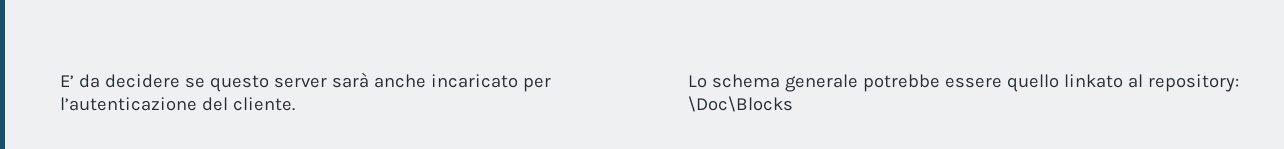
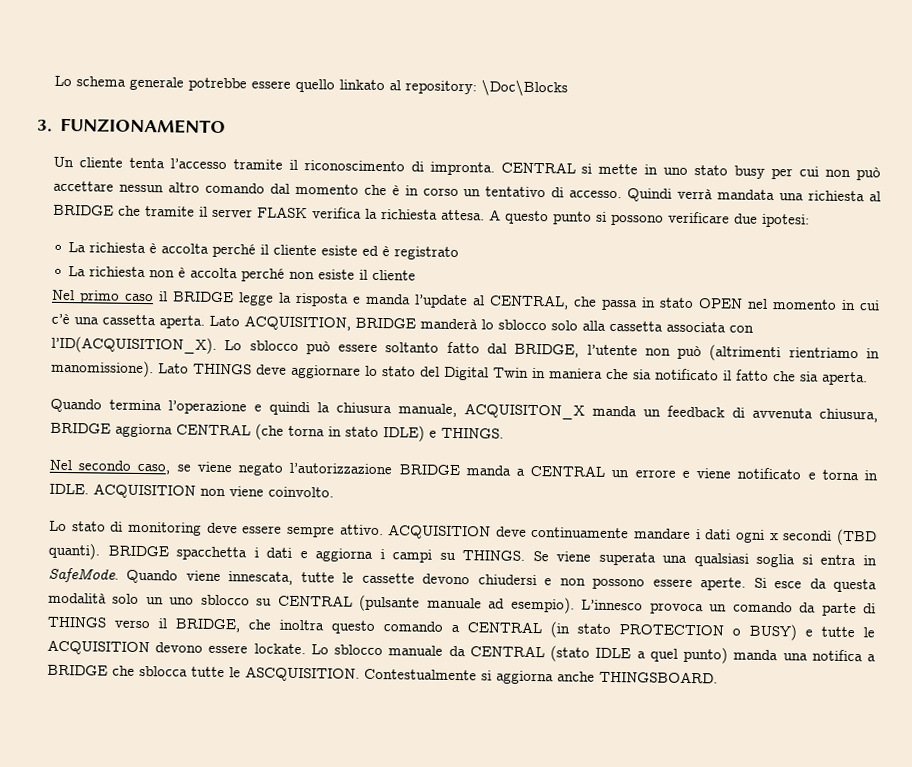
- E’ da decidere se questo server sarà anche incaricato per l’autenticazione del cliente.
+ 3. FUNZIONAMENTO
+ Un cliente tenta l’accesso tramite il riconoscimento di impronta. CENTRAL si mette in uno stato busy per cui non può accettare nessun altro comando dal momento che è in corso un tentativo di accesso. Quindi verrà mandata una richiesta al BRIDGE che tramite il server FLASK verifica la richiesta attesa. A questo punto si possono verificare due ipotesi:
+ La richiesta è accolta perché il cliente esiste ed è registrato
+ La richiesta non è accolta perché non esiste il cliente
+ Nel primo caso il BRIDGE legge la risposta e manda l’update al CENTRAL, che passa in stato OPEN nel momento in cui c’è una cassetta aperta. Lato ACQUISITION, BRIDGE manderà lo sblocco solo alla cassetta associata con l’ID(ACQUISITION_X). Lo sblocco può essere soltanto fatto dal BRIDGE, l’utente non può (altrimenti rientriamo in manomissione). Lato THINGS deve aggiornare lo stato del Digital Twin in maniera che sia notificato il fatto che sia aperta.
+ Quando termina l’operazione e quindi la chiusura manuale, ACQUISITON_X manda un feedback di avvenuta chiusura, BRIDGE aggiorna CENTRAL (che torna in stato IDLE) e THINGS.
+ Nel secondo caso, se viene negato l’autorizzazione BRIDGE manda a CENTRAL un errore e viene notificato e torna in IDLE. ACQUISITION non viene coinvolto.
+ Lo stato di monitoring deve essere sempre attivo. ACQUISITION deve continuamente mandare i dati ogni x secondi (TBD quanti). BRIDGE spacchetta i dati e aggiorna i campi su THINGS. Se viene superata una qualsiasi soglia si entra in SafeMode. Quando viene innescata, tutte le cassette devono chiudersi e non possono essere aperte. Si esce da questa modalità solo un uno sblocco su CENTRAL (pulsante manuale ad esempio). L’innesco provoca un comando da parte di THINGS verso il BRIDGE, che inoltra questo comando a CENTRAL (in stato PROTECTION o BUSY) e tutte le ACQUISITION devono essere lockate. Lo sblocco manuale da CENTRAL (stato IDLE a quel punto) manda una notifica a BRIDGE che sblocca tutte le ASCQUISITION. Contestualmente si aggiorna anche THINGSBOARD.

